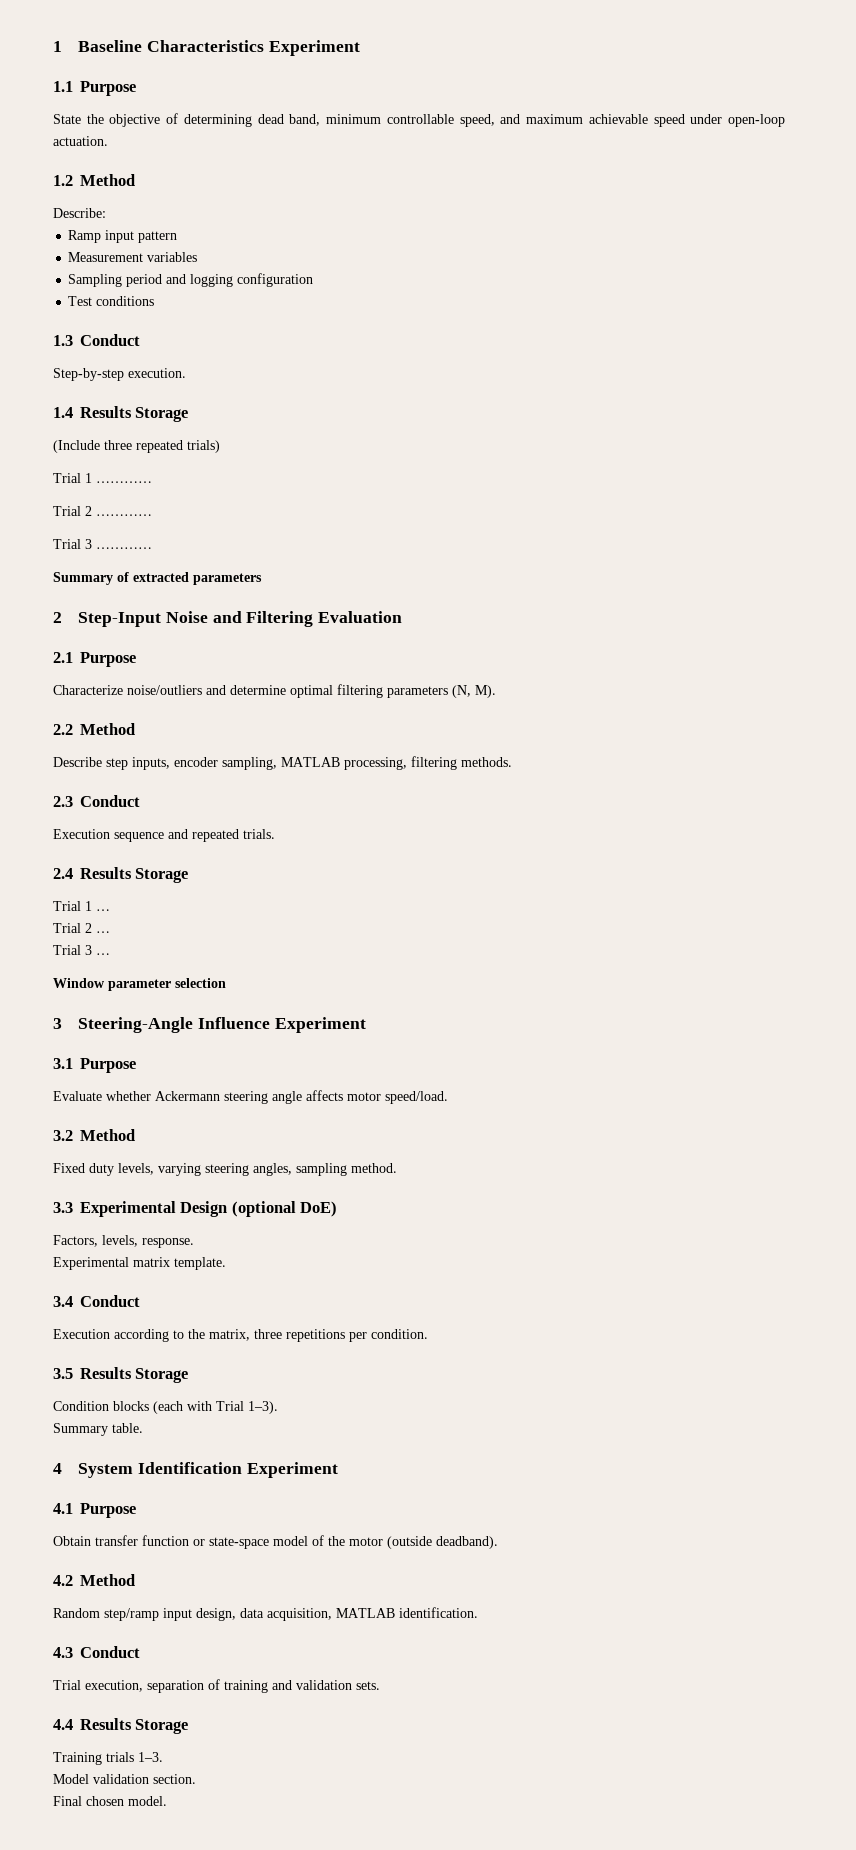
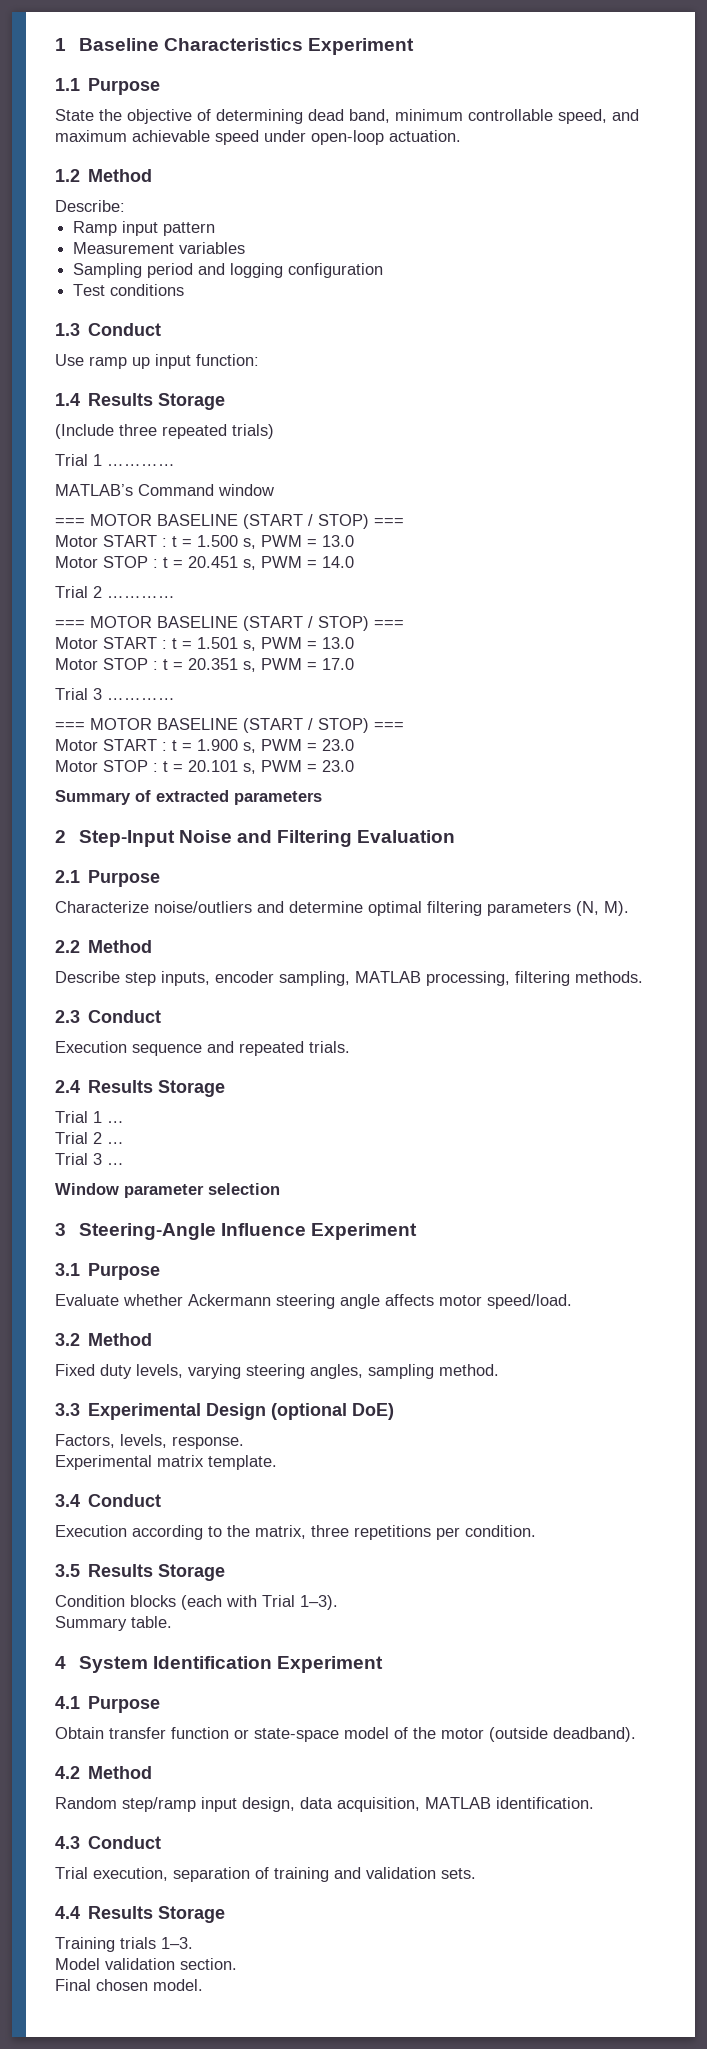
- Step-by-step execution.
+ Use ramp up input function:
+ MATLAB’s Command window
+ === MOTOR BASELINE (START / STOP) ===
+ Motor START : t = 1.500 s, PWM = 13.0
+ Motor STOP : t = 20.451 s, PWM = 14.0
  Trial 2 …………
+ === MOTOR BASELINE (START / STOP) ===
+ Motor START : t = 1.501 s, PWM = 13.0
+ Motor STOP : t = 20.351 s, PWM = 17.0
  Trial 3 …………
+ === MOTOR BASELINE (START / STOP) ===
+ Motor START : t = 1.900 s, PWM = 23.0
+ Motor STOP : t = 20.101 s, PWM = 23.0

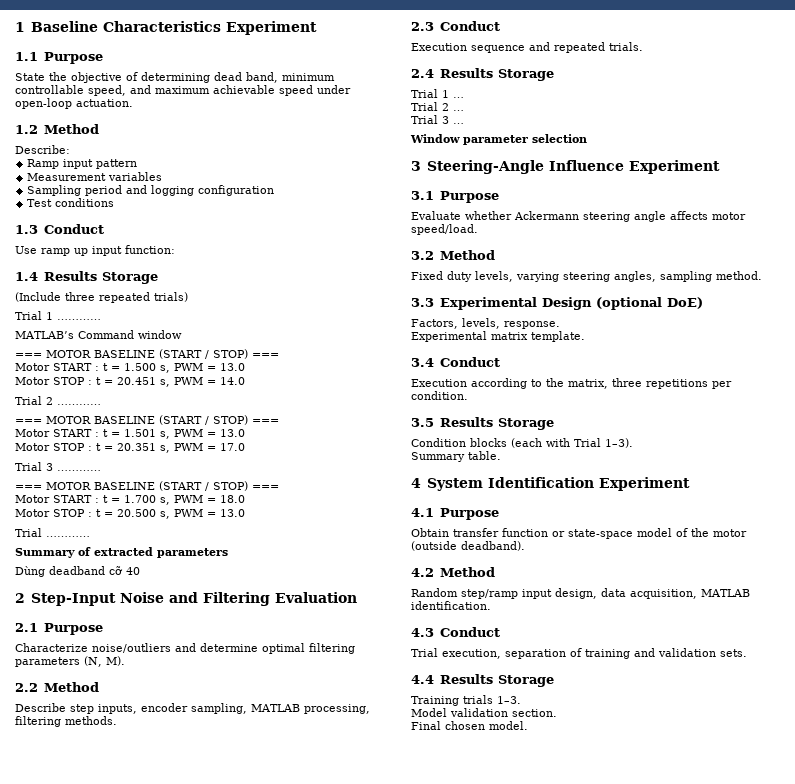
- Motor START : t = 1.900 s, PWM = 23.0
- Motor STOP : t = 20.101 s, PWM = 23.0
+ Motor START : t = 1.700 s, PWM = 18.0
+ Motor STOP : t = 20.500 s, PWM = 13.0
+ Trial …………
+ Dùng deadband cỡ 40

